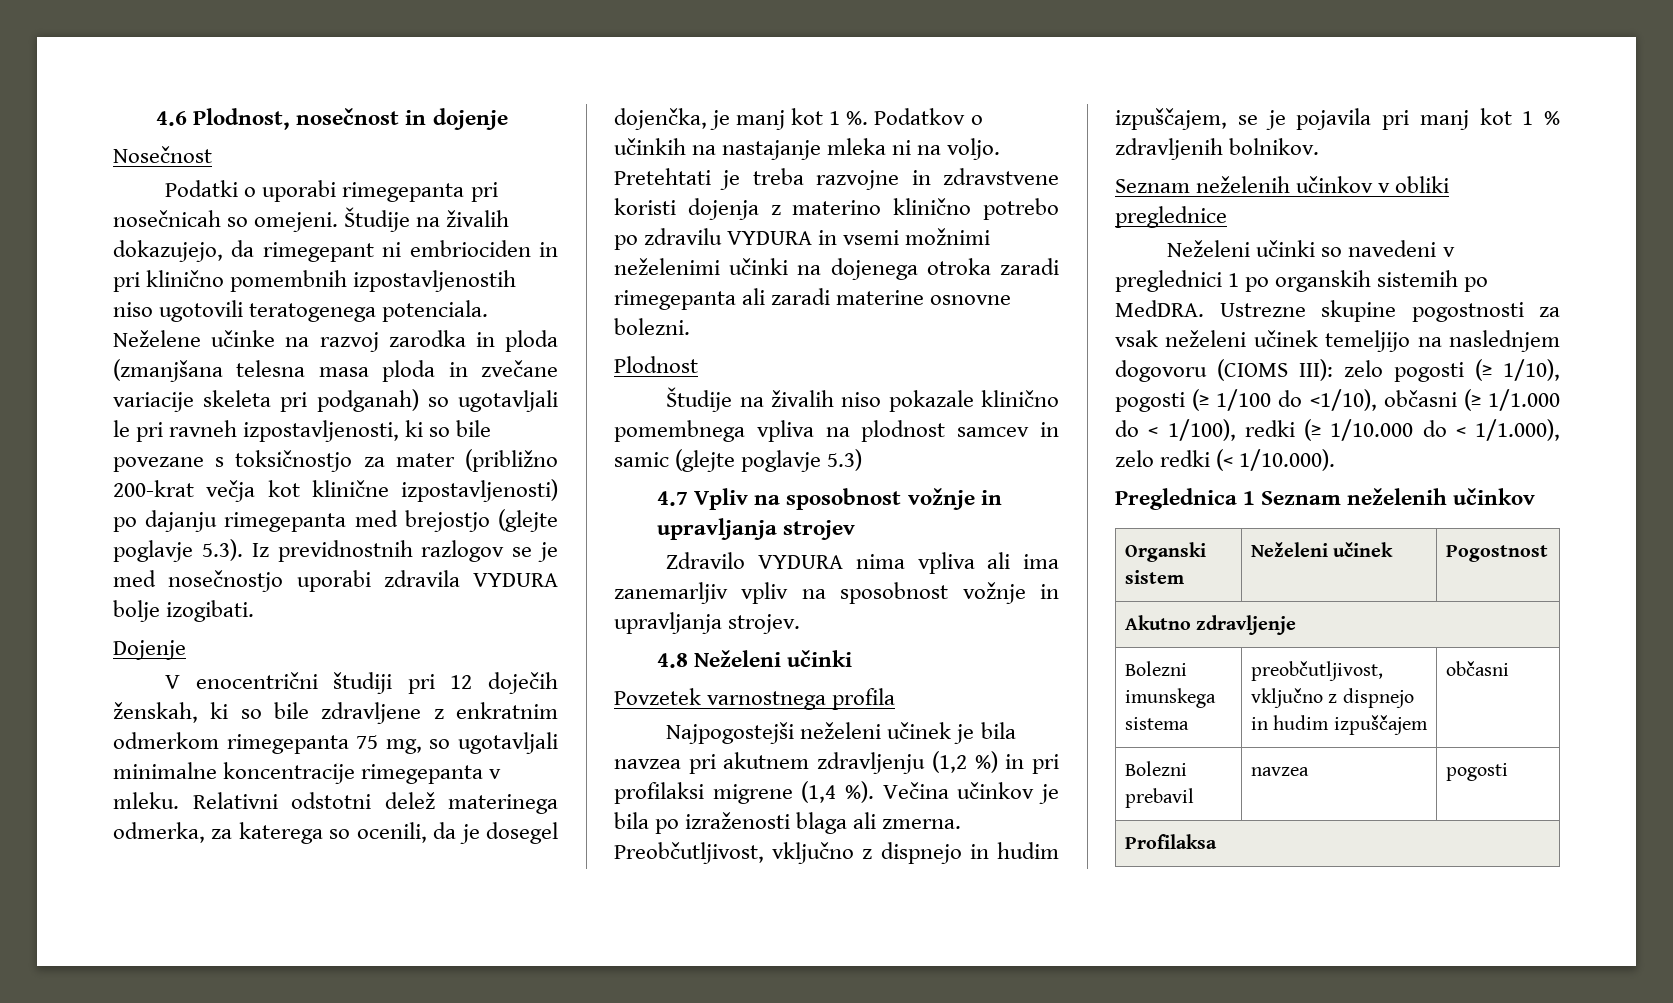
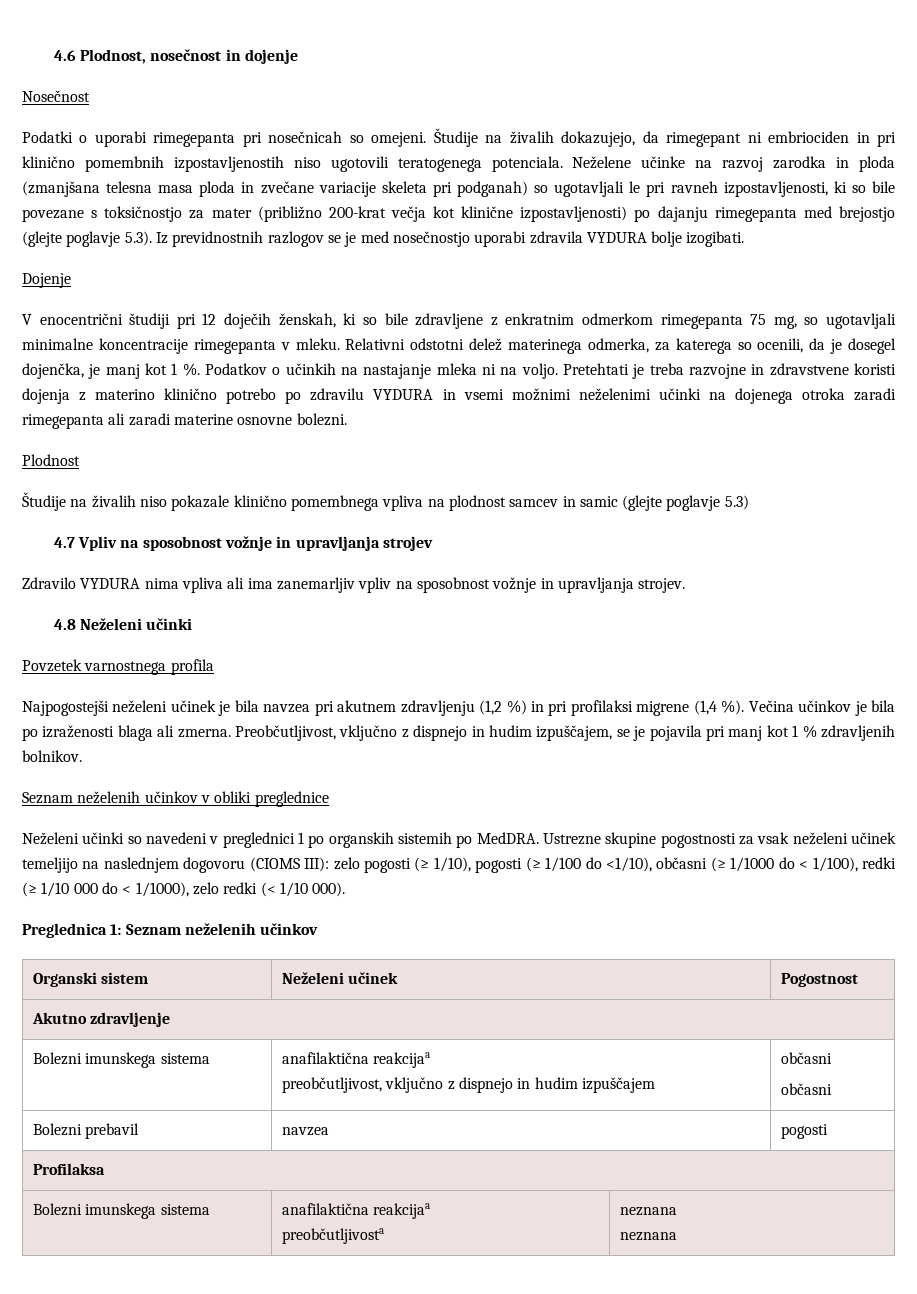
- Ustrezne skupine pogostnosti za vsak neželeni učinek temeljijo na naslednjem dogovoru (CIOMS III): zelo pogosti (≥ 1/10), pogosti (≥ 1/100 do <1/10), občasni (≥ 1/1.000 do < 1/100), redki (≥ 1/10.000 do < 1/1.000), zelo redki (< 1/10.000).
+ Ustrezne skupine pogostnosti za vsak neželeni učinek temeljijo na naslednjem dogovoru (CIOMS III): zelo pogosti (≥ 1/10), pogosti (≥ 1/100 do <1/10), občasni (≥ 1/1000 do < 1/100), redki (≥ 1/10 000 do < 1/1000), zelo redki (< 1/10 000).
- Preglednica 1 Seznam neželenih učinkov
+ Preglednica 1: Seznam neželenih učinkov
  Akutno zdravljenje
- Bolezni imunskega sistema | preobčutljivost, vključno z dispnejo in hudim izpuščajem | občasni
+ Bolezni imunskega sistema | anafilaktična reakcijaa
+ preobčutljivost, vključno z dispnejo in hudim izpuščajem | občasni
+ občasni
  Profilaksa
+ Bolezni imunskega sistema | anafilaktična reakcijaa
+ preobčutljivosta | neznana
+ neznana

